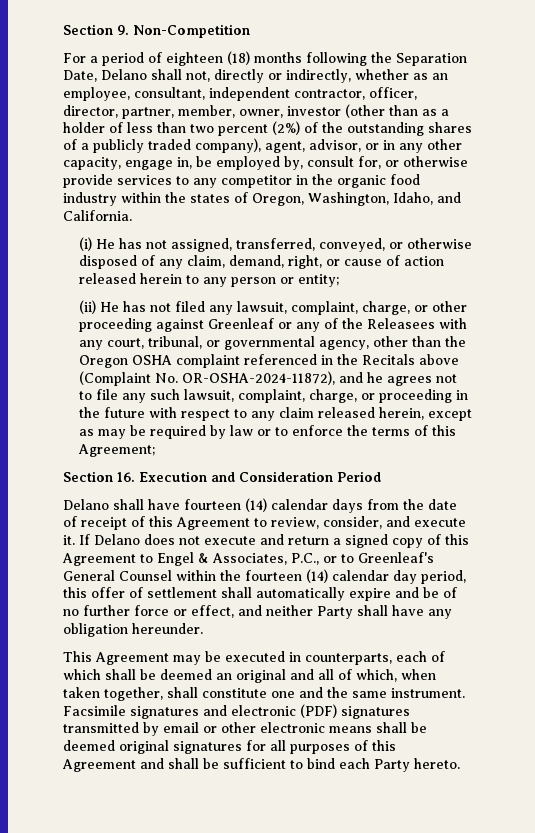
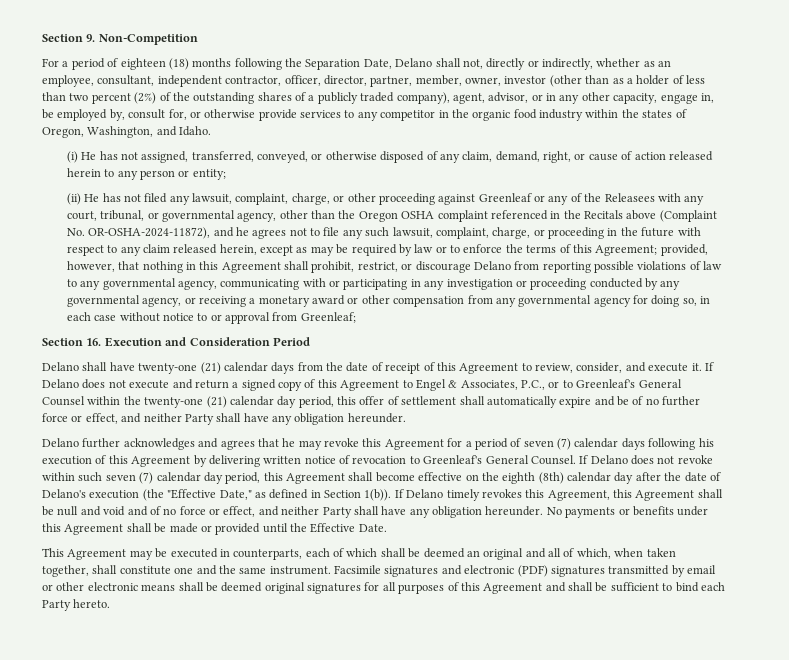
- For a period of eighteen (18) months following the Separation Date, Delano shall not, directly or indirectly, whether as an employee, consultant, independent contractor, officer, director, partner, member, owner, investor (other than as a holder of less than two percent (2%) of the outstanding shares of a publicly traded company), agent, advisor, or in any other capacity, engage in, be employed by, consult for, or otherwise provide services to any competitor in the organic food industry within the states of Oregon, Washington, Idaho, and California.
+ For a period of eighteen (18) months following the Separation Date, Delano shall not, directly or indirectly, whether as an employee, consultant, independent contractor, officer, director, partner, member, owner, investor (other than as a holder of less than two percent (2%) of the outstanding shares of a publicly traded company), agent, advisor, or in any other capacity, engage in, be employed by, consult for, or otherwise provide services to any competitor in the organic food industry within the states of Oregon, Washington, and Idaho.
+ provided, however, that nothing in this Agreement shall prohibit, restrict, or discourage Delano from reporting possible violations of law to any governmental agency, communicating with or participating in any investigation or proceeding conducted by any governmental agency, or receiving a monetary award or other compensation from any governmental agency for doing so, in each case without notice to or approval from Greenleaf;
- Delano shall have fourteen (14) calendar days from the date of receipt of this Agreement to review, consider, and execute it.
+ Delano shall have twenty-one (21) calendar days from the date of receipt of this Agreement to review, consider, and execute it.
- If Delano does not execute and return a signed copy of this Agreement to Engel & Associates, P.C., or to Greenleaf's General Counsel within the fourteen (14) calendar day period, this offer of settlement shall automatically expire and be of no further force or effect, and neither Party shall have any obligation hereunder.
+ If Delano does not execute and return a signed copy of this Agreement to Engel & Associates, P.C., or to Greenleaf's General Counsel within the twenty-one (21) calendar day period, this offer of settlement shall automatically expire and be of no further force or effect, and neither Party shall have any obligation hereunder.
+ Delano further acknowledges and agrees that he may revoke this Agreement for a period of seven (7) calendar days following his execution of this Agreement by delivering written notice of revocation to Greenleaf's General Counsel. If Delano does not revoke within such seven (7) calendar day period, this Agreement shall become effective on the eighth (8th) calendar day after the date of Delano's execution (the "Effective Date," as defined in Section 1(b)). If Delano timely revokes this Agreement, this Agreement shall be null and void and of no force or effect, and neither Party shall have any obligation hereunder. No payments or benefits under this Agreement shall be made or provided until the Effective Date.

